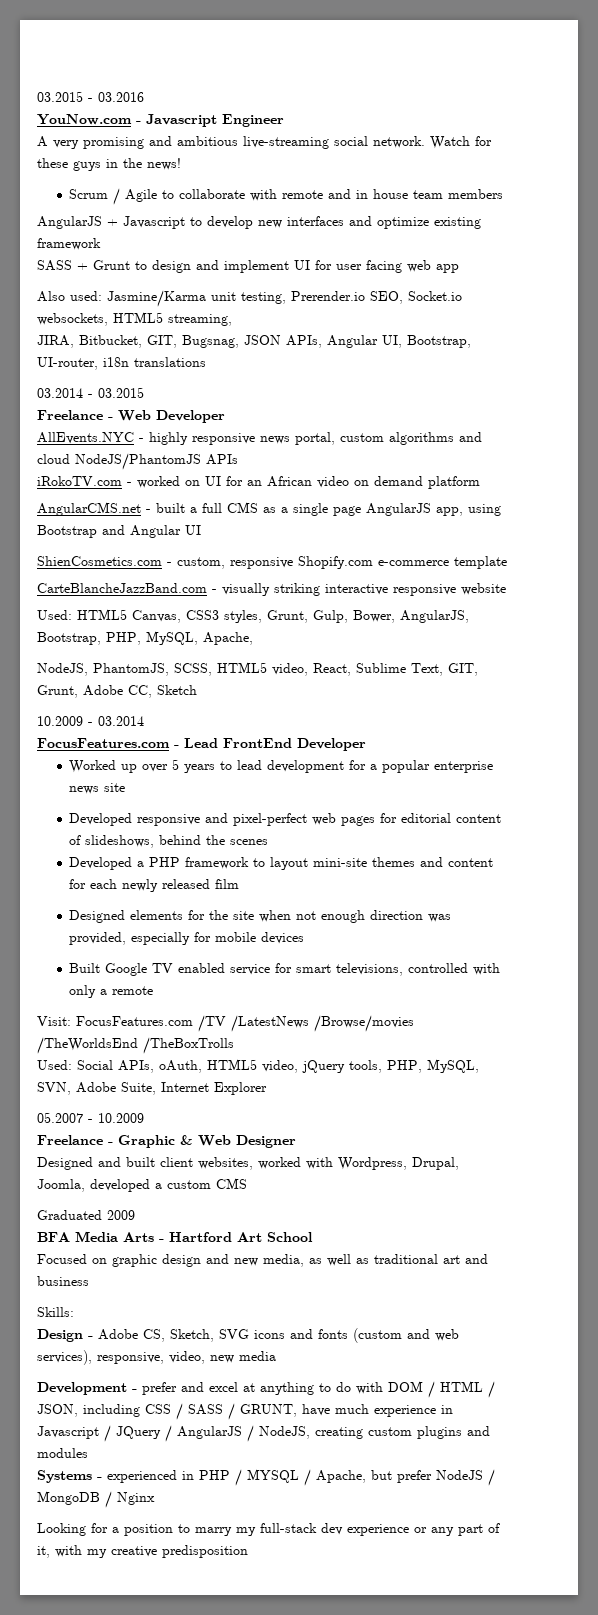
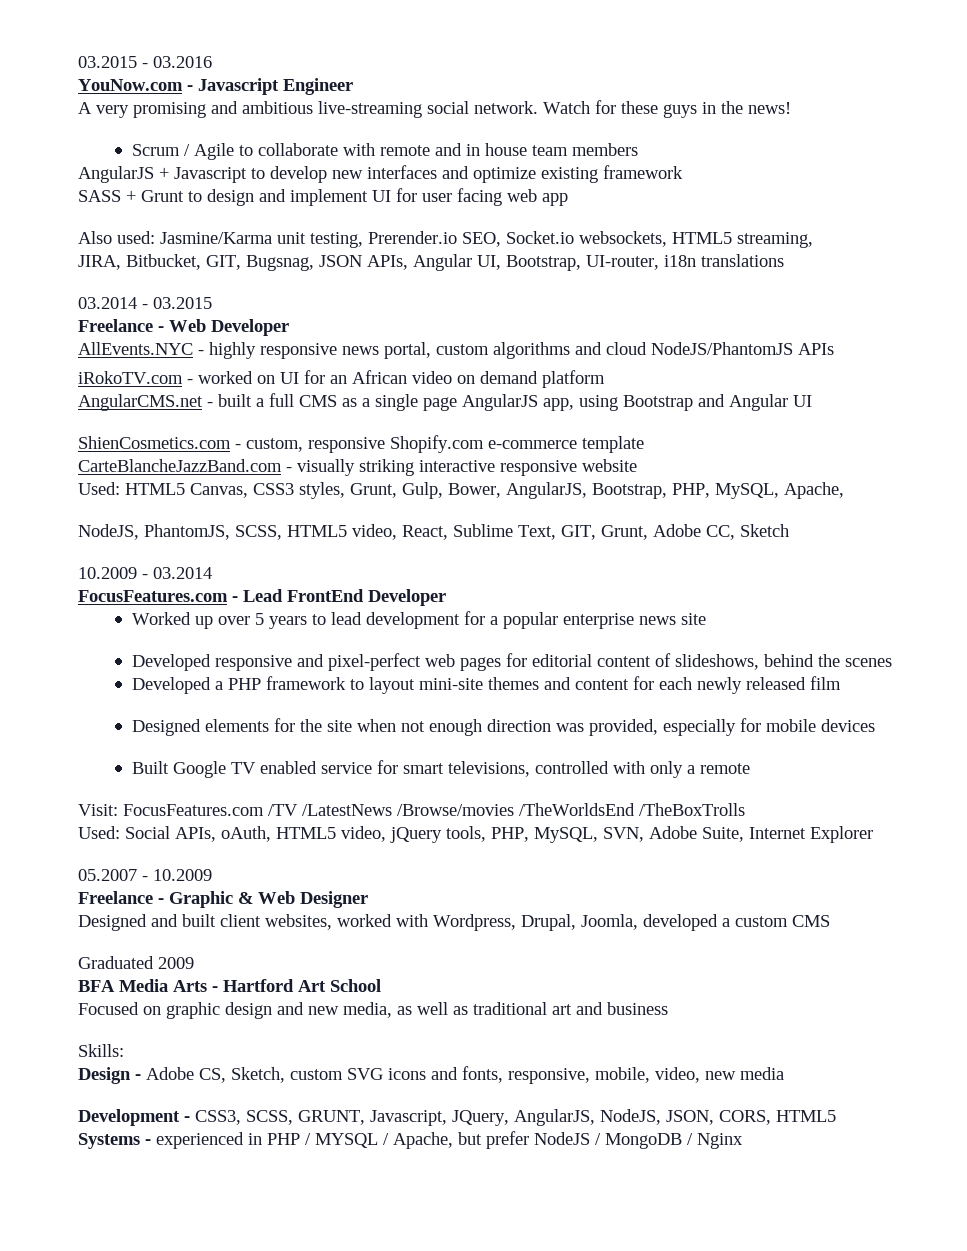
- Design - Adobe CS, Sketch, SVG icons and fonts (custom and web services), responsive, video, new media
+ Design - Adobe CS, Sketch, custom SVG icons and fonts, responsive, mobile, video, new media
- Development - prefer and excel at anything to do with DOM / HTML / JSON, including CSS / SASS / GRUNT, have much experience in Javascript / JQuery / AngularJS / NodeJS, creating custom plugins and modules
+ Development - CSS3, SCSS, GRUNT, Javascript, JQuery, AngularJS, NodeJS, JSON, CORS, HTML5
- Looking for a position to marry my full-stack dev experience or any part of it, with my creative predisposition

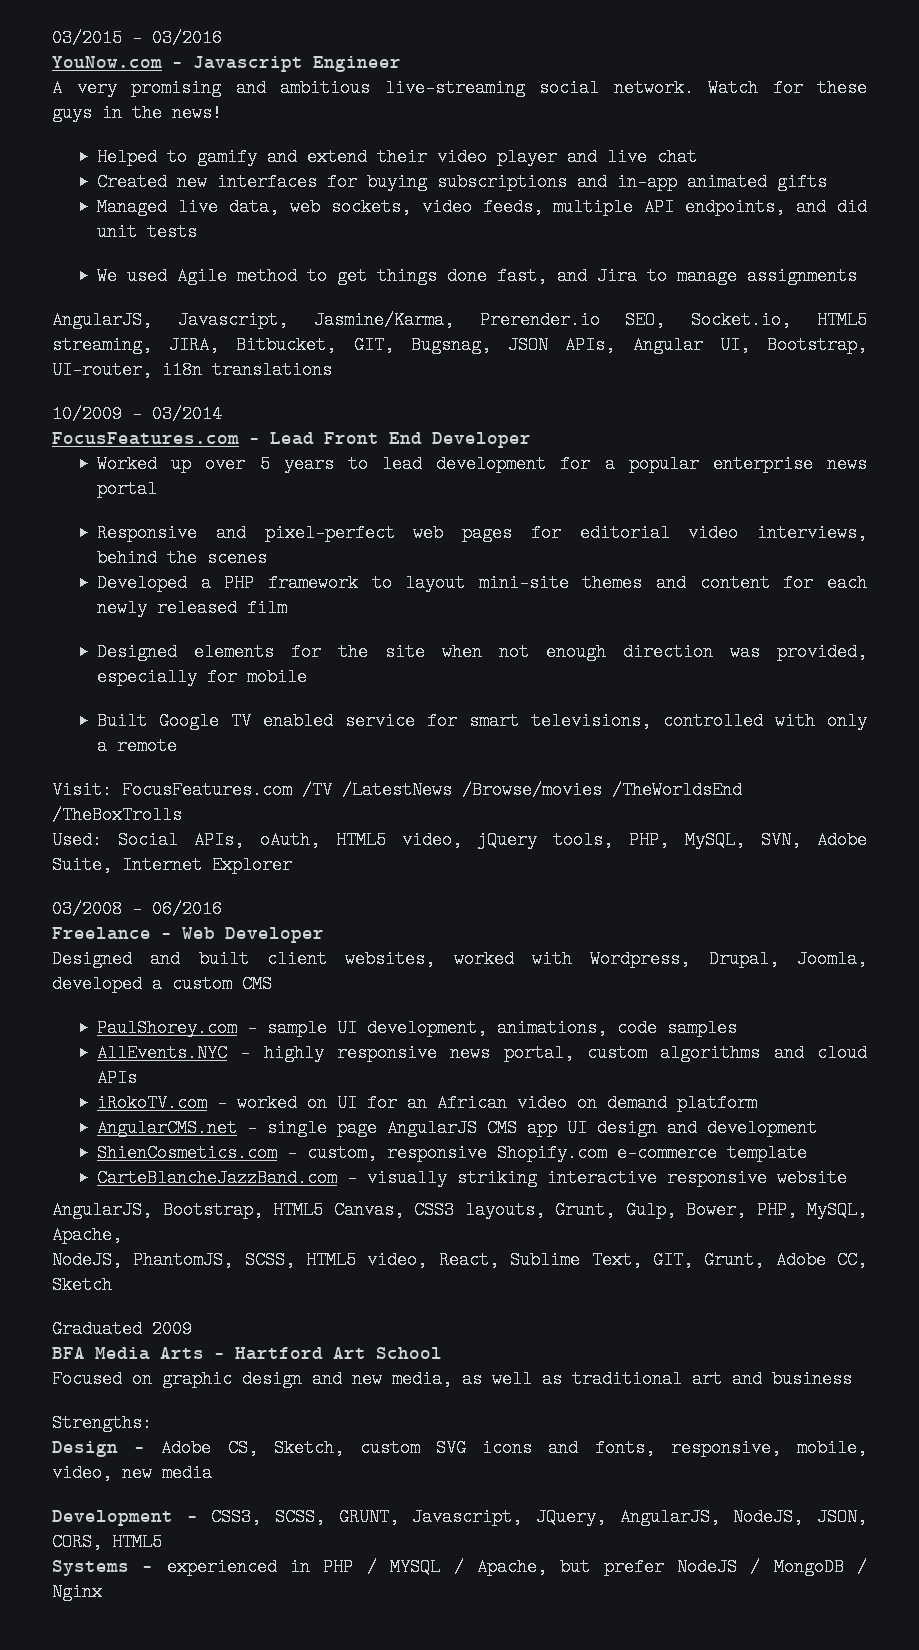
- 03.2015 - 03.2016
+ 03/2015 - 03/2016
- Scrum / Agile to collaborate with remote and in house team members
- AngularJS + Javascript to develop new interfaces and optimize existing framework
- SASS + Grunt to design and implement UI for user facing web app
- Also used: Jasmine/Karma unit testing, Prerender.io SEO, Socket.io websockets, HTML5 streaming,
- JIRA, Bitbucket, GIT, Bugsnag, JSON APIs, Angular UI, Bootstrap, UI-router, i18n translations
+ Helped to gamify and extend their video player and live chat
+ Created new interfaces for buying subscriptions and in-app animated gifts
+ Managed live data, web sockets, video feeds, multiple API endpoints, and did unit tests
+ We used Agile method to get things done fast, and Jira to manage assignments
+ AngularJS, Javascript, Jasmine/Karma, Prerender.io SEO, Socket.io, HTML5 streaming, JIRA, Bitbucket, GIT, Bugsnag, JSON APIs, Angular UI, Bootstrap, UI-router, i18n translations
- 03.2014 - 03.2015
- Freelance - Web Developer
- AllEvents.NYC - highly responsive news portal, custom algorithms and cloud NodeJS/PhantomJS APIs
- iRokoTV.com - worked on UI for an African video on demand platform
- AngularCMS.net - built a full CMS as a single page AngularJS app, using Bootstrap and Angular UI
- ShienCosmetics.com - custom, responsive Shopify.com e-commerce template
- CarteBlancheJazzBand.com - visually striking interactive responsive website
- Used: HTML5 Canvas, CSS3 styles, Grunt, Gulp, Bower, AngularJS, Bootstrap, PHP, MySQL, Apache,
- NodeJS, PhantomJS, SCSS, HTML5 video, React, Sublime Text, GIT, Grunt, Adobe CC, Sketch
- 10.2009 - 03.2014
+ 10/2009 - 03/2014
- FocusFeatures.com - Lead FrontEnd Developer
+ FocusFeatures.com - Lead Front End Developer
- Worked up over 5 years to lead development for a popular enterprise news site
- Developed responsive and pixel-perfect web pages for editorial content of slideshows, behind the scenes
+ Worked up over 5 years to lead development for a popular enterprise news portal
+ Responsive and pixel-perfect web pages for editorial video interviews, behind the scenes
- Designed elements for the site when not enough direction was provided, especially for mobile devices
+ Designed elements for the site when not enough direction was provided, especially for mobile
- 05.2007 - 10.2009
- Freelance - Graphic & Web Designer
+ 03/2008 - 06/2016
+ Freelance - Web Developer
+ PaulShorey.com - sample UI development, animations, code samples
+ AllEvents.NYC - highly responsive news portal, custom algorithms and cloud APIs
+ iRokoTV.com - worked on UI for an African video on demand platform
+ AngularCMS.net - single page AngularJS CMS app UI design and development
+ ShienCosmetics.com - custom, responsive Shopify.com e-commerce template
+ CarteBlancheJazzBand.com - visually striking interactive responsive website
+ AngularJS, Bootstrap, HTML5 Canvas, CSS3 layouts, Grunt, Gulp, Bower, PHP, MySQL, Apache,
+ NodeJS, PhantomJS, SCSS, HTML5 video, React, Sublime Text, GIT, Grunt, Adobe CC, Sketch
- Skills:
+ Strengths:

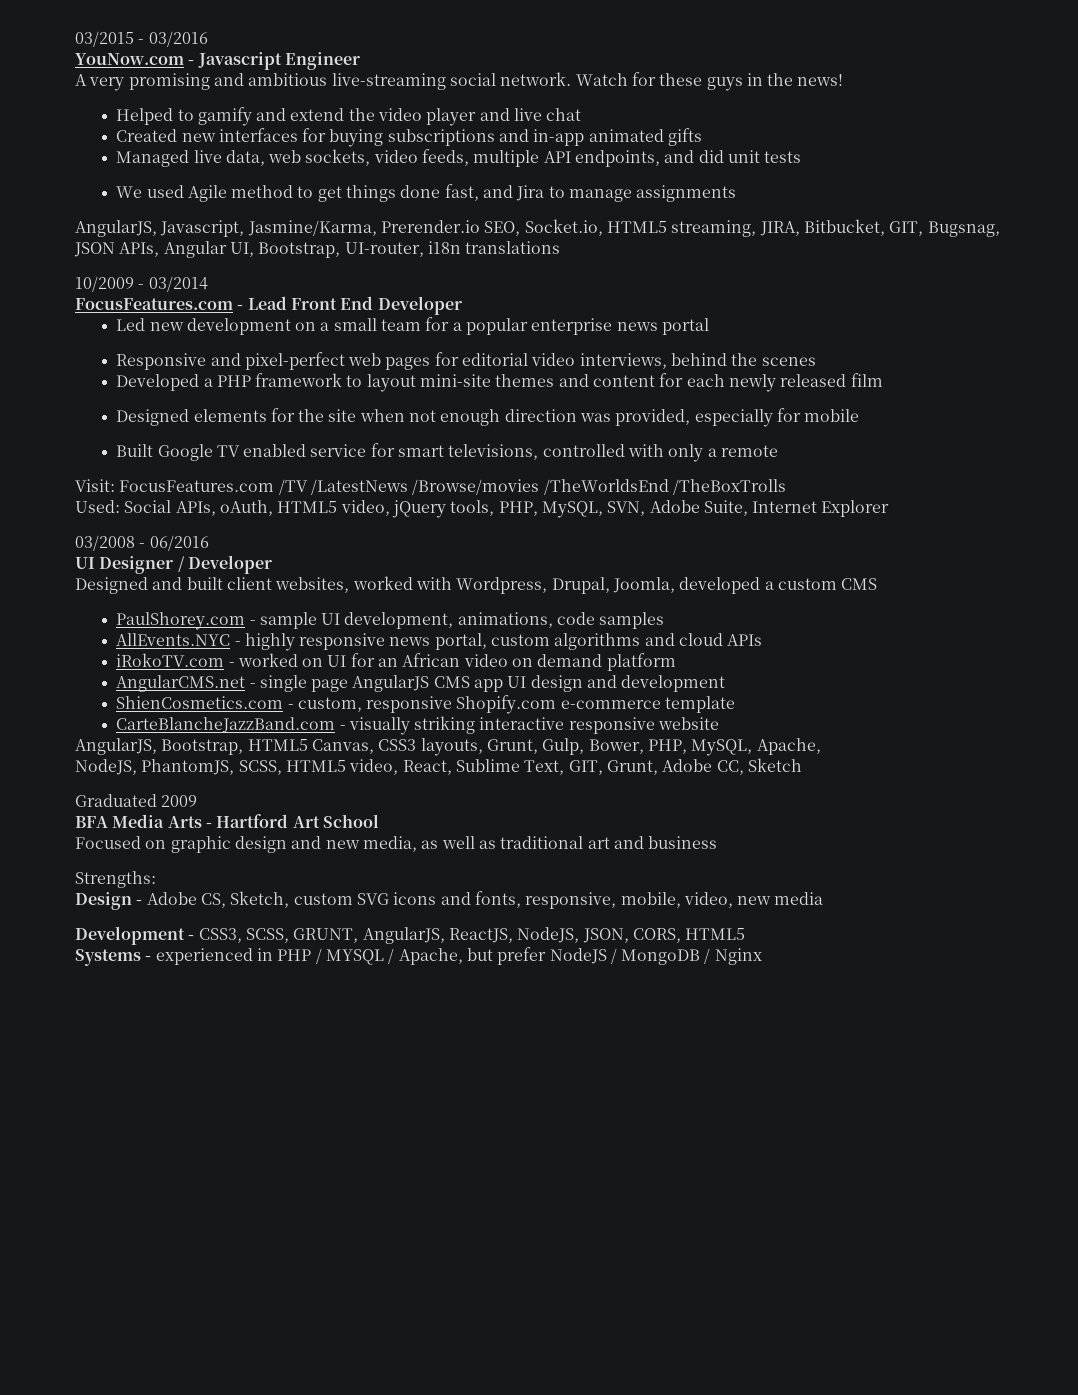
- Helped to gamify and extend their video player and live chat
+ Helped to gamify and extend the video player and live chat
- Worked up over 5 years to lead development for a popular enterprise news portal
+ Led new development on a small team for a popular enterprise news portal
- Freelance - Web Developer
+ UI Designer / Developer
- Development - CSS3, SCSS, GRUNT, Javascript, JQuery, AngularJS, NodeJS, JSON, CORS, HTML5
+ Development - CSS3, SCSS, GRUNT, AngularJS, ReactJS, NodeJS, JSON, CORS, HTML5

